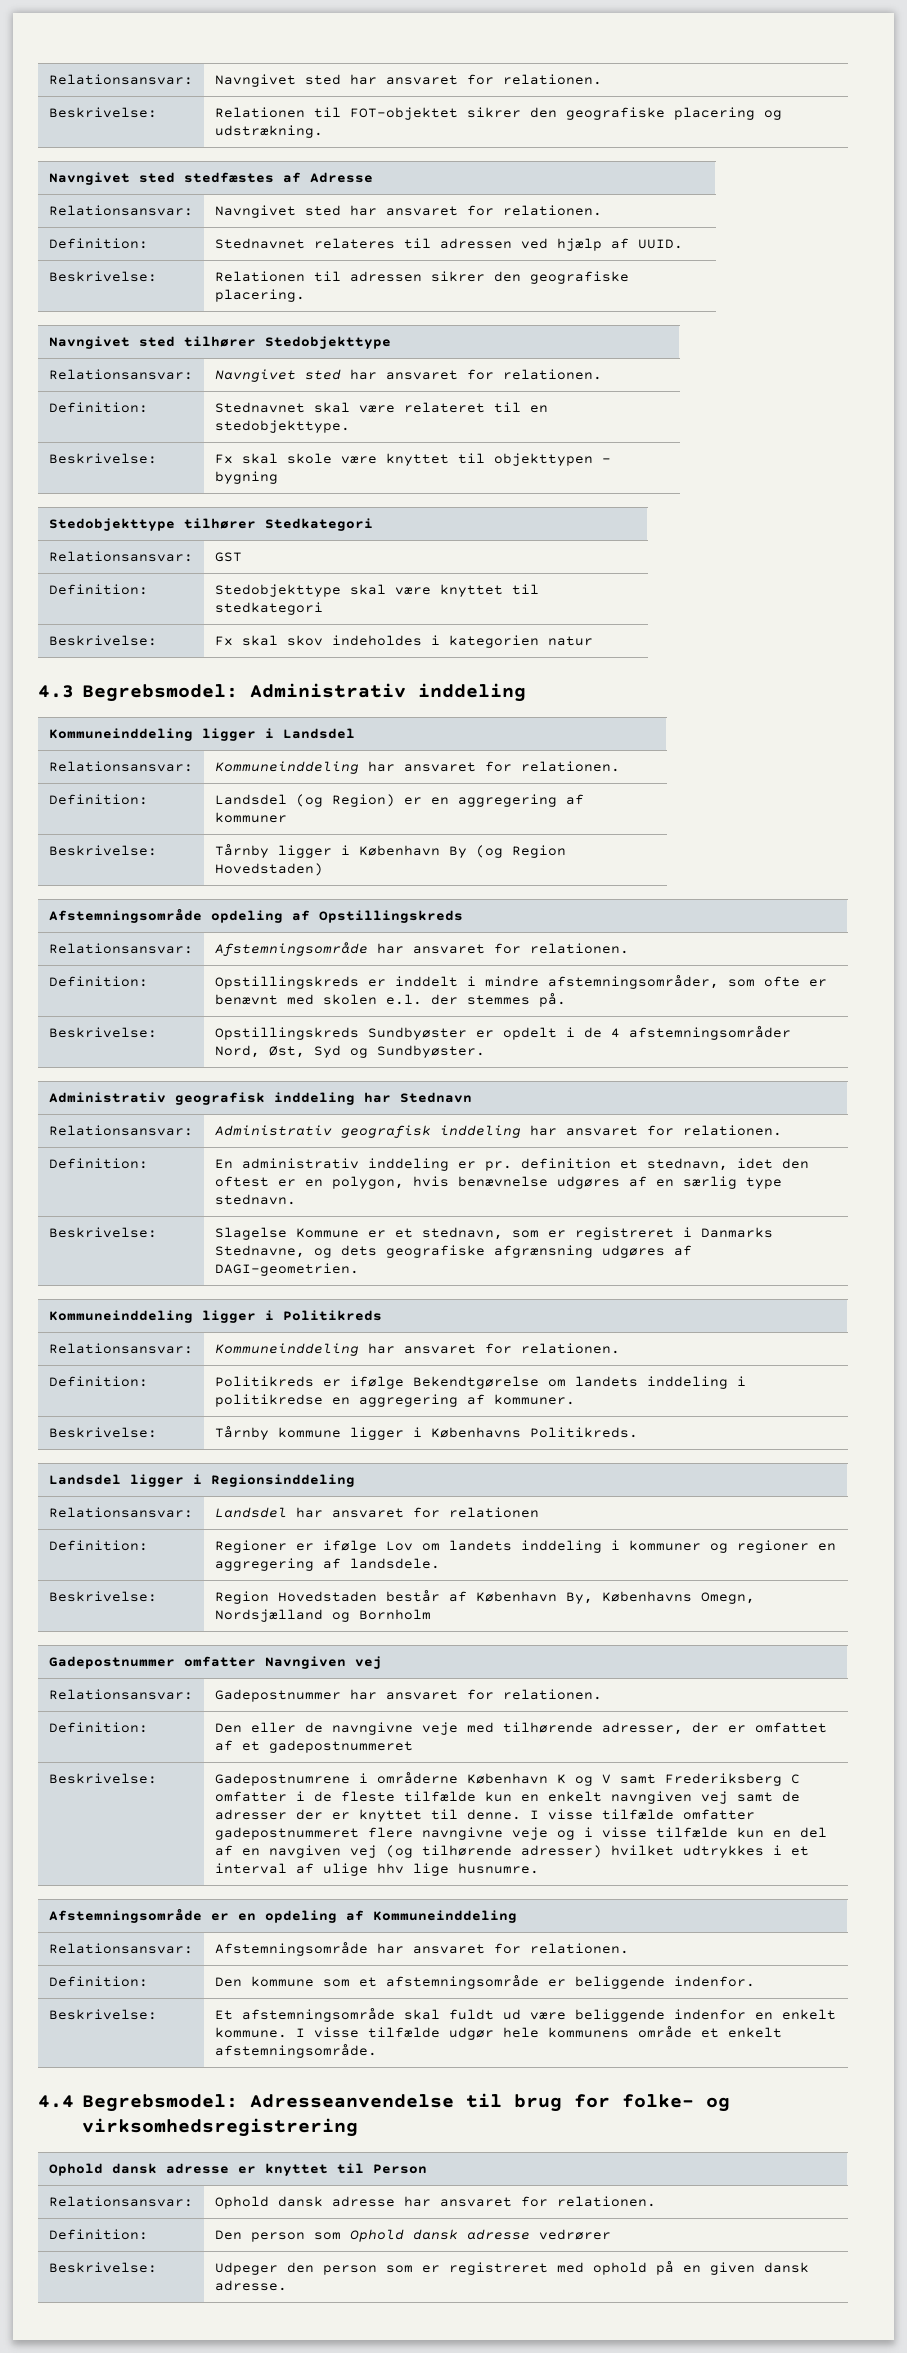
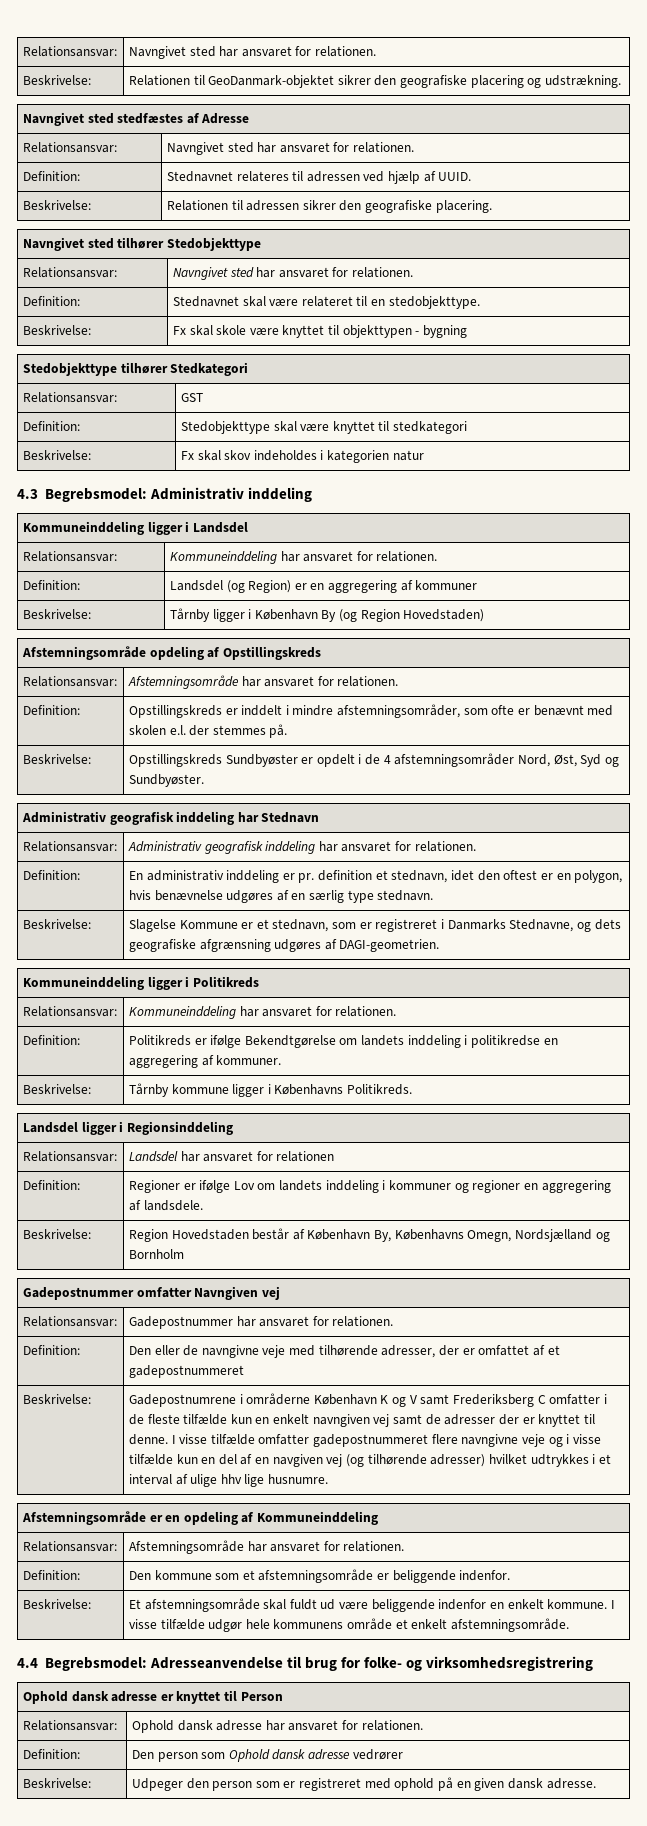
- Beskrivelse: | Relationen til FOT-objektet sikrer den geografiske placering og udstrækning.
+ Beskrivelse: | Relationen til GeoDanmark-objektet sikrer den geografiske placering og udstrækning.

